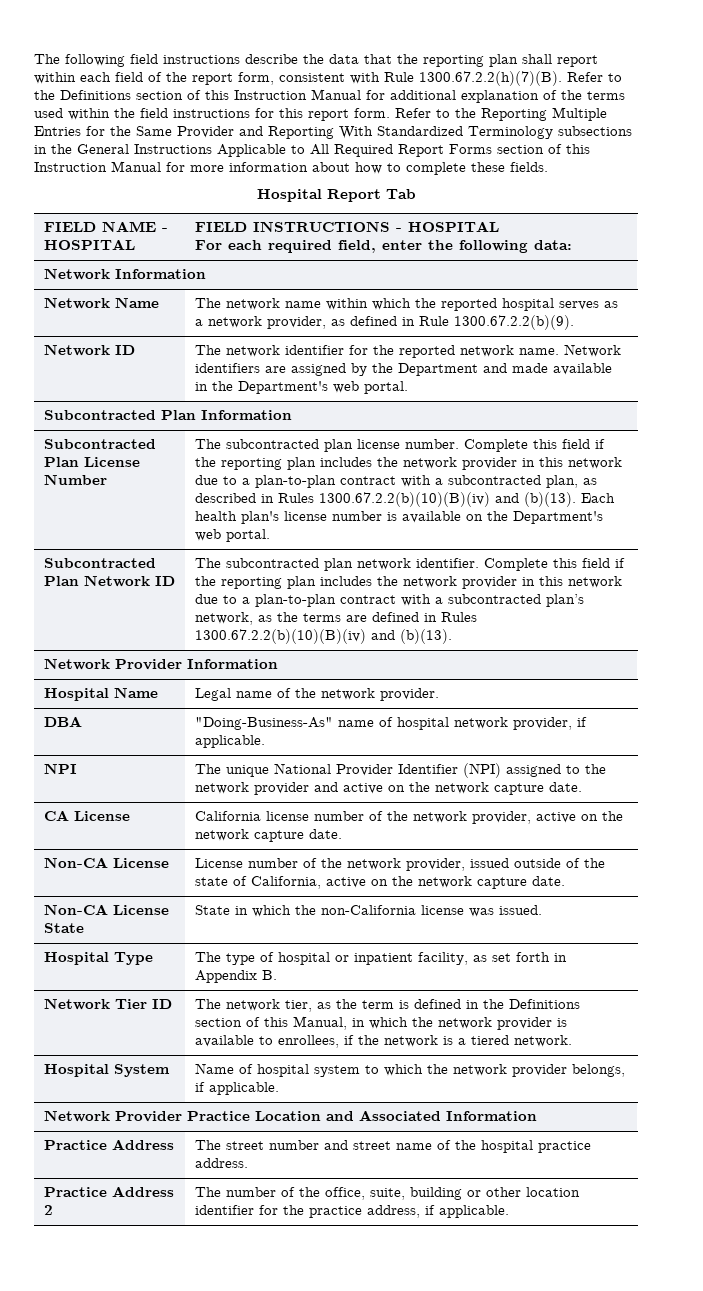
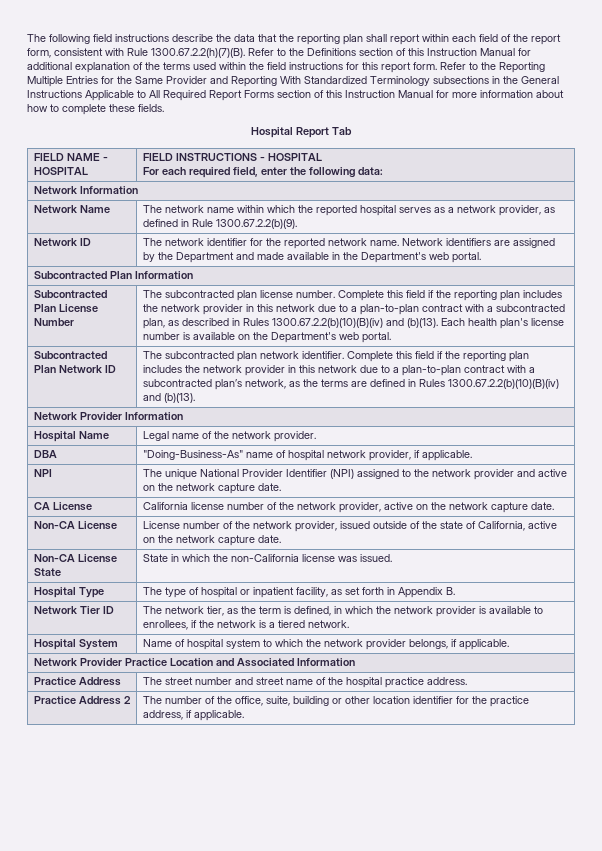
- Network Tier ID | The network tier, as the term is defined in the Definitions section of this Manual, in which the network provider is available to enrollees, if the network is a tiered network.
+ Network Tier ID | The network tier, as the term is defined, in which the network provider is available to enrollees, if the network is a tiered network.

